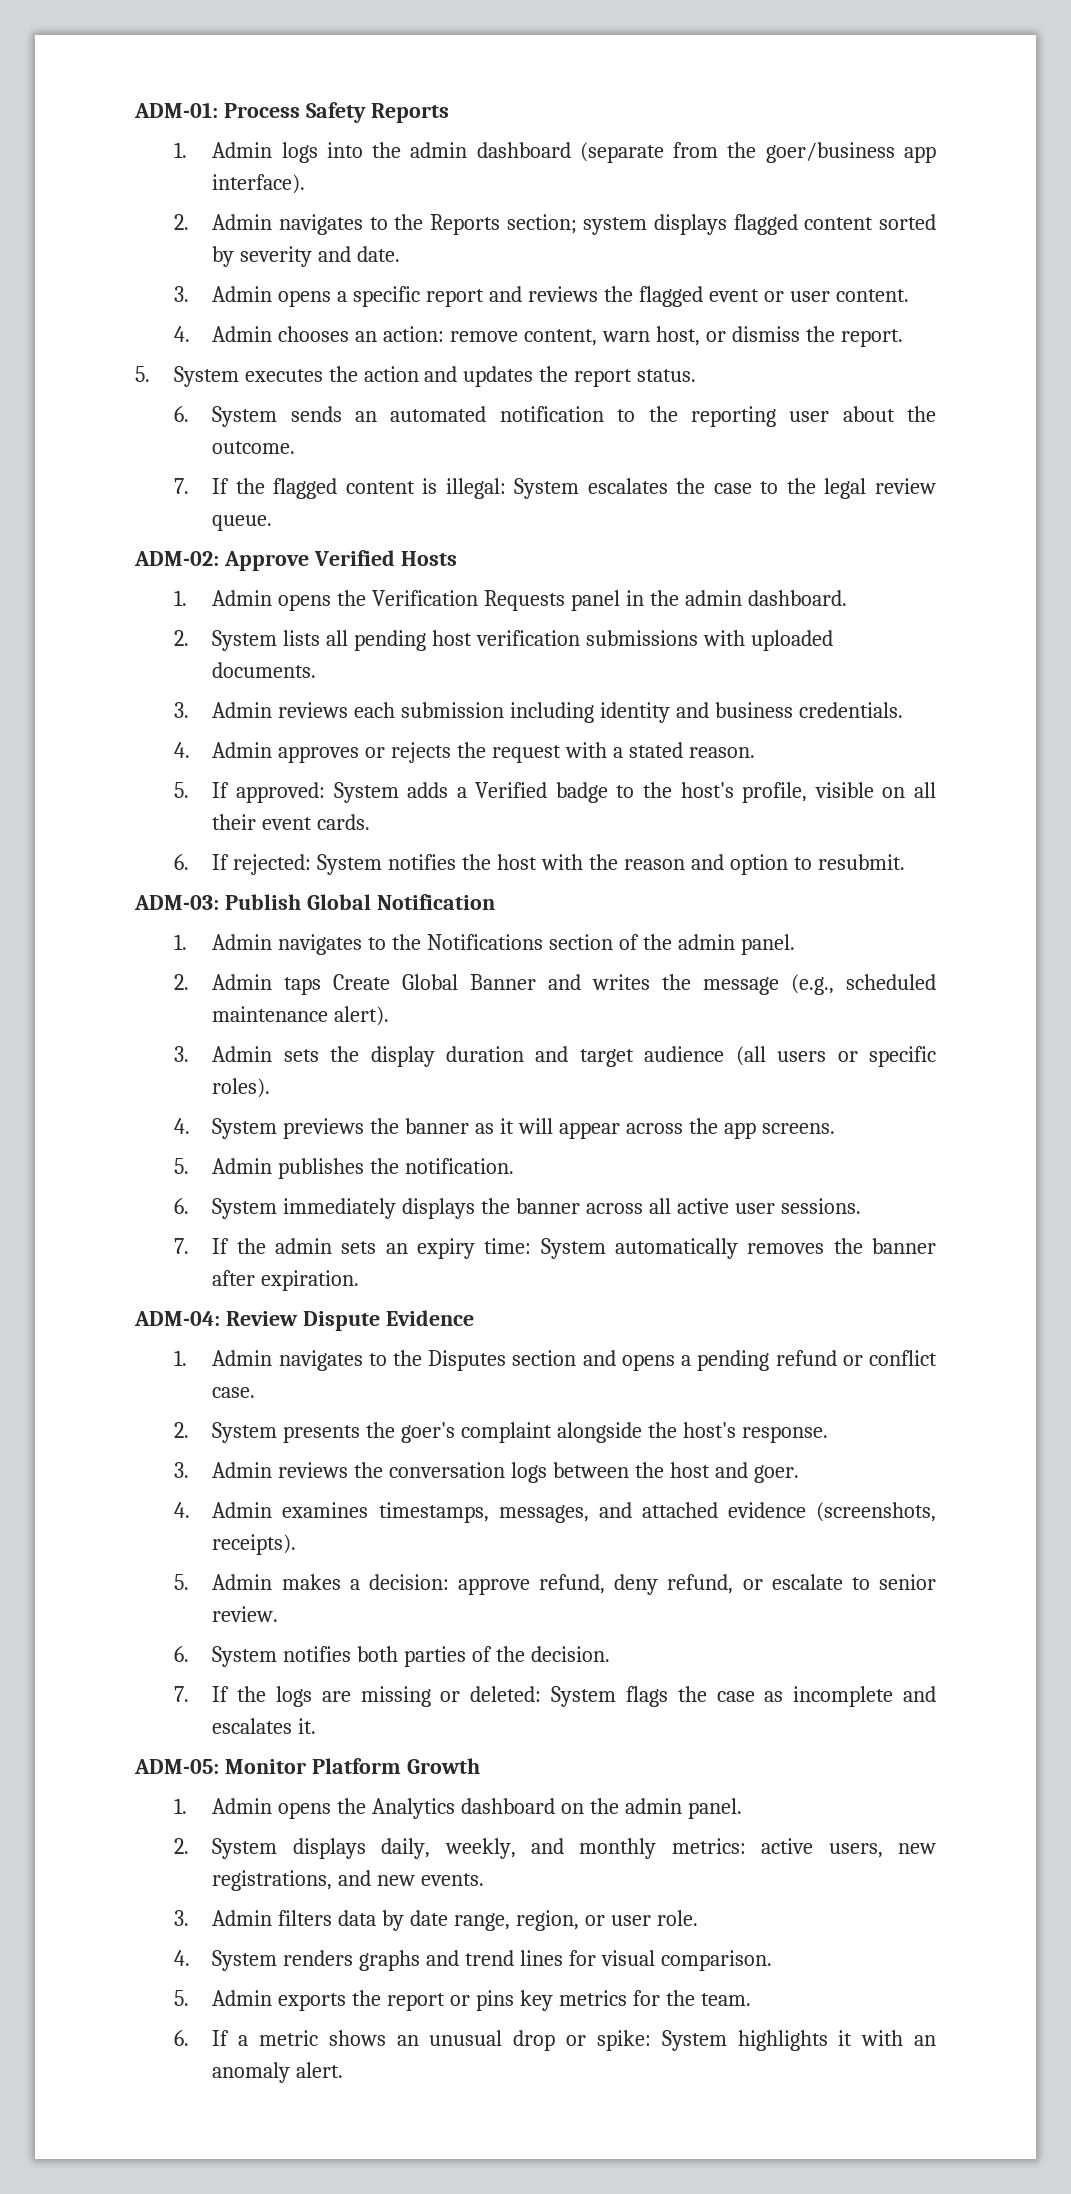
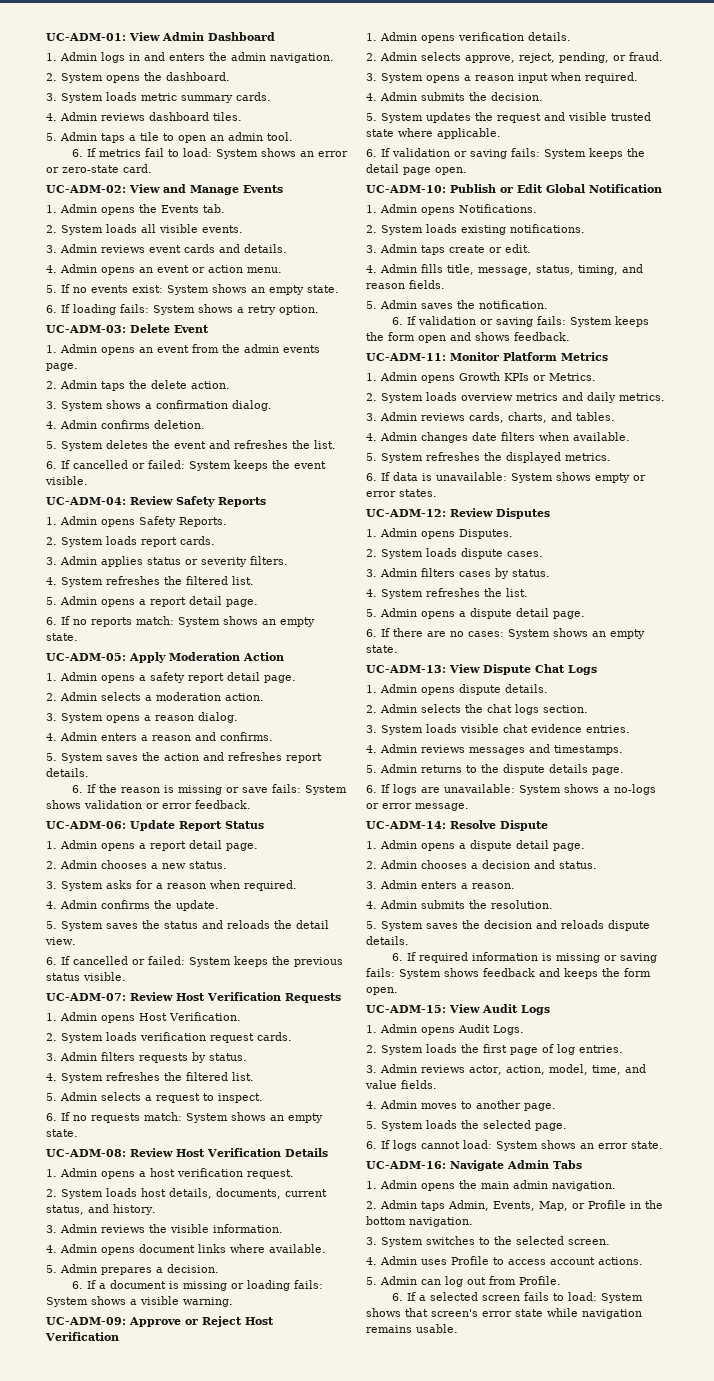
- ADM-01: Process Safety Reports
- 1. Admin logs into the admin dashboard (separate from the goer/business app interface).
- 2. Admin navigates to the Reports section; system displays flagged content sorted by severity and date.
- 3. Admin opens a specific report and reviews the flagged event or user content.
- 4. Admin chooses an action: remove content, warn host, or dismiss the report.
- 5. System executes the action and updates the report status.
- 6. System sends an automated notification to the reporting user about the outcome.
- 7. If the flagged content is illegal: System escalates the case to the legal review queue.
- ADM-02: Approve Verified Hosts
- 1. Admin opens the Verification Requests panel in the admin dashboard.
- 2. System lists all pending host verification submissions with uploaded documents.
- 3. Admin reviews each submission including identity and business credentials.
- 4. Admin approves or rejects the request with a stated reason.
- 5. If approved: System adds a Verified badge to the host's profile, visible on all their event cards.
- 6. If rejected: System notifies the host with the reason and option to resubmit.
- ADM-03: Publish Global Notification
- 1. Admin navigates to the Notifications section of the admin panel.
- 2. Admin taps Create Global Banner and writes the message (e.g., scheduled maintenance alert).
- 3. Admin sets the display duration and target audience (all users or specific roles).
- 4. System previews the banner as it will appear across the app screens.
- 5. Admin publishes the notification.
- 6. System immediately displays the banner across all active user sessions.
- 7. If the admin sets an expiry time: System automatically removes the banner after expiration.
- ADM-04: Review Dispute Evidence
- 1. Admin navigates to the Disputes section and opens a pending refund or conflict case.
- 2. System presents the goer's complaint alongside the host's response.
- 3. Admin reviews the conversation logs between the host and goer.
- 4. Admin examines timestamps, messages, and attached evidence (screenshots, receipts).
- 5. Admin makes a decision: approve refund, deny refund, or escalate to senior review.
- 6. System notifies both parties of the decision.
- 7. If the logs are missing or deleted: System flags the case as incomplete and escalates it.
- ADM-05: Monitor Platform Growth
- 1. Admin opens the Analytics dashboard on the admin panel.
- 2. System displays daily, weekly, and monthly metrics: active users, new registrations, and new events.
- 3. Admin filters data by date range, region, or user role.
- 4. System renders graphs and trend lines for visual comparison.
- 5. Admin exports the report or pins key metrics for the team.
- 6. If a metric shows an unusual drop or spike: System highlights it with an anomaly alert.
+ UC-ADM-01: View Admin Dashboard
+ 1. Admin logs in and enters the admin navigation.
+ 2. System opens the dashboard.
+ 3. System loads metric summary cards.
+ 4. Admin reviews dashboard tiles.
+ 5. Admin taps a tile to open an admin tool.
+ 6. If metrics fail to load: System shows an error or zero-state card.
+ UC-ADM-02: View and Manage Events
+ 1. Admin opens the Events tab.
+ 2. System loads all visible events.
+ 3. Admin reviews event cards and details.
+ 4. Admin opens an event or action menu.
+ 5. If no events exist: System shows an empty state.
+ 6. If loading fails: System shows a retry option.
+ UC-ADM-03: Delete Event
+ 1. Admin opens an event from the admin events page.
+ 2. Admin taps the delete action.
+ 3. System shows a confirmation dialog.
+ 4. Admin confirms deletion.
+ 5. System deletes the event and refreshes the list.
+ 6. If cancelled or failed: System keeps the event visible.
+ UC-ADM-04: Review Safety Reports
+ 1. Admin opens Safety Reports.
+ 2. System loads report cards.
+ 3. Admin applies status or severity filters.
+ 4. System refreshes the filtered list.
+ 5. Admin opens a report detail page.
+ 6. If no reports match: System shows an empty state.
+ UC-ADM-05: Apply Moderation Action
+ 1. Admin opens a safety report detail page.
+ 2. Admin selects a moderation action.
+ 3. System opens a reason dialog.
+ 4. Admin enters a reason and confirms.
+ 5. System saves the action and refreshes report details.
+ 6. If the reason is missing or save fails: System shows validation or error feedback.
+ UC-ADM-06: Update Report Status
+ 1. Admin opens a report detail page.
+ 2. Admin chooses a new status.
+ 3. System asks for a reason when required.
+ 4. Admin confirms the update.
+ 5. System saves the status and reloads the detail view.
+ 6. If cancelled or failed: System keeps the previous status visible.
+ UC-ADM-07: Review Host Verification Requests
+ 1. Admin opens Host Verification.
+ 2. System loads verification request cards.
+ 3. Admin filters requests by status.
+ 4. System refreshes the filtered list.
+ 5. Admin selects a request to inspect.
+ 6. If no requests match: System shows an empty state.
+ UC-ADM-08: Review Host Verification Details
+ 1. Admin opens a host verification request.
+ 2. System loads host details, documents, current status, and history.
+ 3. Admin reviews the visible information.
+ 4. Admin opens document links where available.
+ 5. Admin prepares a decision.
+ 6. If a document is missing or loading fails: System shows a visible warning.
+ UC-ADM-09: Approve or Reject Host Verification
+ 1. Admin opens verification details.
+ 2. Admin selects approve, reject, pending, or fraud.
+ 3. System opens a reason input when required.
+ 4. Admin submits the decision.
+ 5. System updates the request and visible trusted state where applicable.
+ 6. If validation or saving fails: System keeps the detail page open.
+ UC-ADM-10: Publish or Edit Global Notification
+ 1. Admin opens Notifications.
+ 2. System loads existing notifications.
+ 3. Admin taps create or edit.
+ 4. Admin fills title, message, status, timing, and reason fields.
+ 5. Admin saves the notification.
+ 6. If validation or saving fails: System keeps the form open and shows feedback.
+ UC-ADM-11: Monitor Platform Metrics
+ 1. Admin opens Growth KPIs or Metrics.
+ 2. System loads overview metrics and daily metrics.
+ 3. Admin reviews cards, charts, and tables.
+ 4. Admin changes date filters when available.
+ 5. System refreshes the displayed metrics.
+ 6. If data is unavailable: System shows empty or error states.
+ UC-ADM-12: Review Disputes
+ 1. Admin opens Disputes.
+ 2. System loads dispute cases.
+ 3. Admin filters cases by status.
+ 4. System refreshes the list.
+ 5. Admin opens a dispute detail page.
+ 6. If there are no cases: System shows an empty state.
+ UC-ADM-13: View Dispute Chat Logs
+ 1. Admin opens dispute details.
+ 2. Admin selects the chat logs section.
+ 3. System loads visible chat evidence entries.
+ 4. Admin reviews messages and timestamps.
+ 5. Admin returns to the dispute details page.
+ 6. If logs are unavailable: System shows a no-logs or error message.
+ UC-ADM-14: Resolve Dispute
+ 1. Admin opens a dispute detail page.
+ 2. Admin chooses a decision and status.
+ 3. Admin enters a reason.
+ 4. Admin submits the resolution.
+ 5. System saves the decision and reloads dispute details.
+ 6. If required information is missing or saving fails: System shows feedback and keeps the form open.
+ UC-ADM-15: View Audit Logs
+ 1. Admin opens Audit Logs.
+ 2. System loads the first page of log entries.
+ 3. Admin reviews actor, action, model, time, and value fields.
+ 4. Admin moves to another page.
+ 5. System loads the selected page.
+ 6. If logs cannot load: System shows an error state.
+ UC-ADM-16: Navigate Admin Tabs
+ 1. Admin opens the main admin navigation.
+ 2. Admin taps Admin, Events, Map, or Profile in the bottom navigation.
+ 3. System switches to the selected screen.
+ 4. Admin uses Profile to access account actions.
+ 5. Admin can log out from Profile.
+ 6. If a selected screen fails to load: System shows that screen's error state while navigation remains usable.

